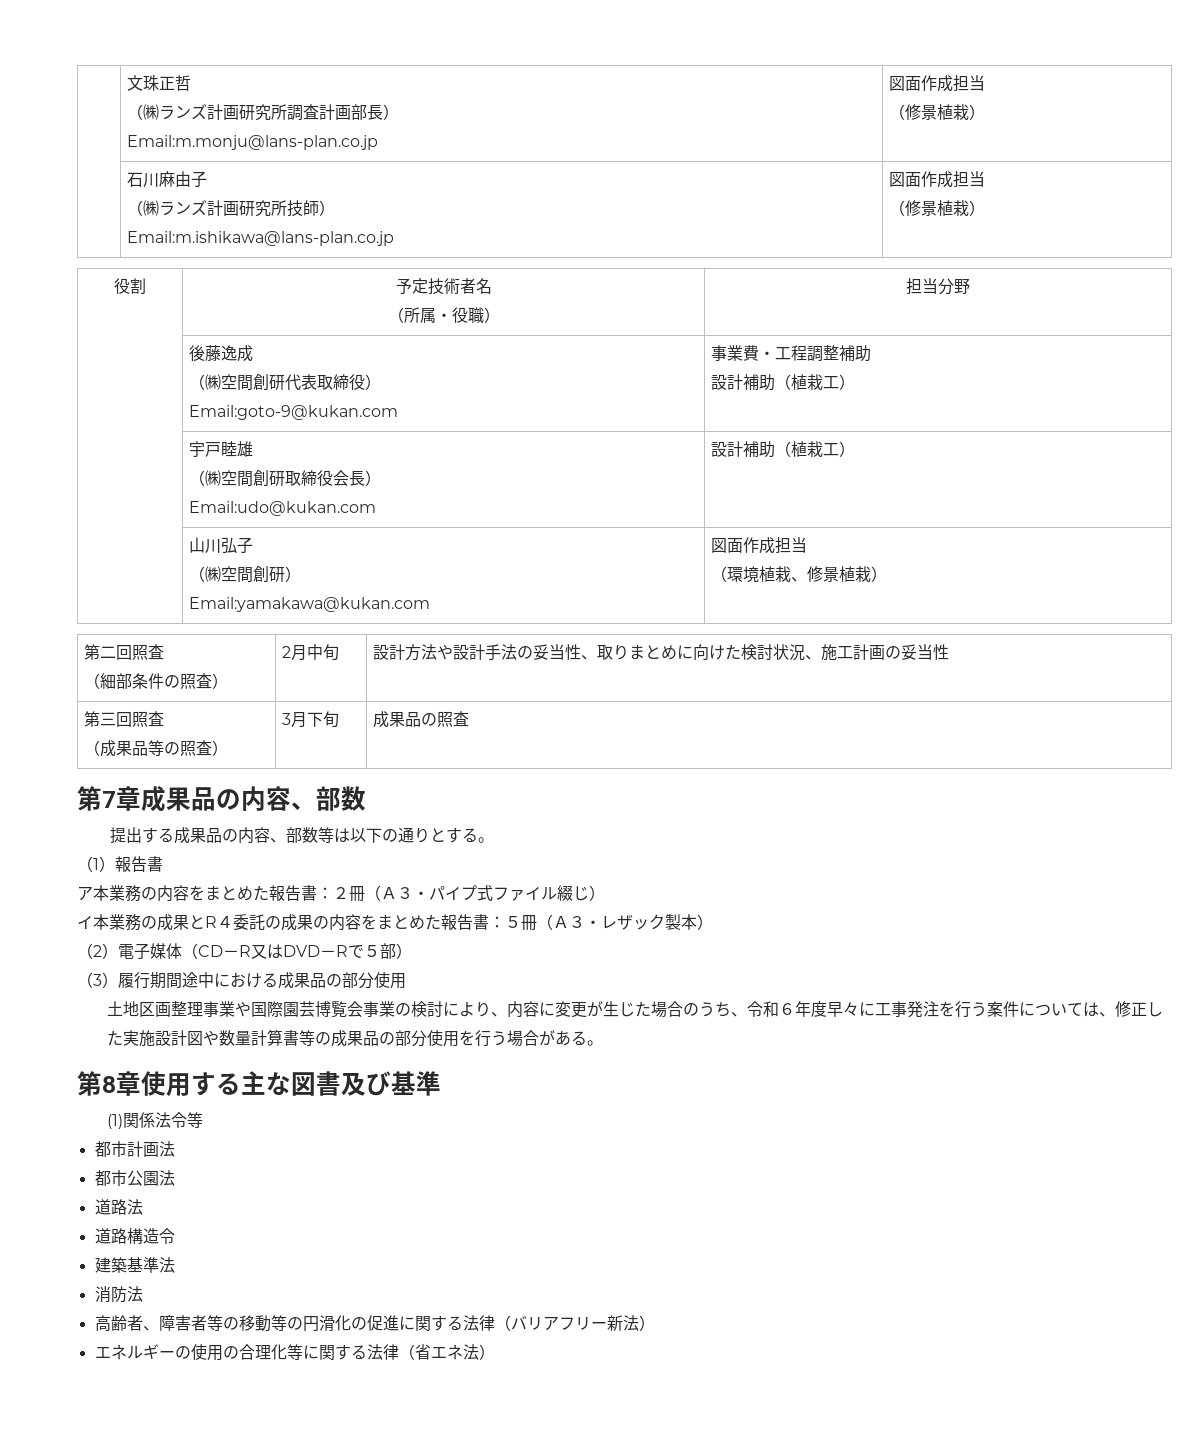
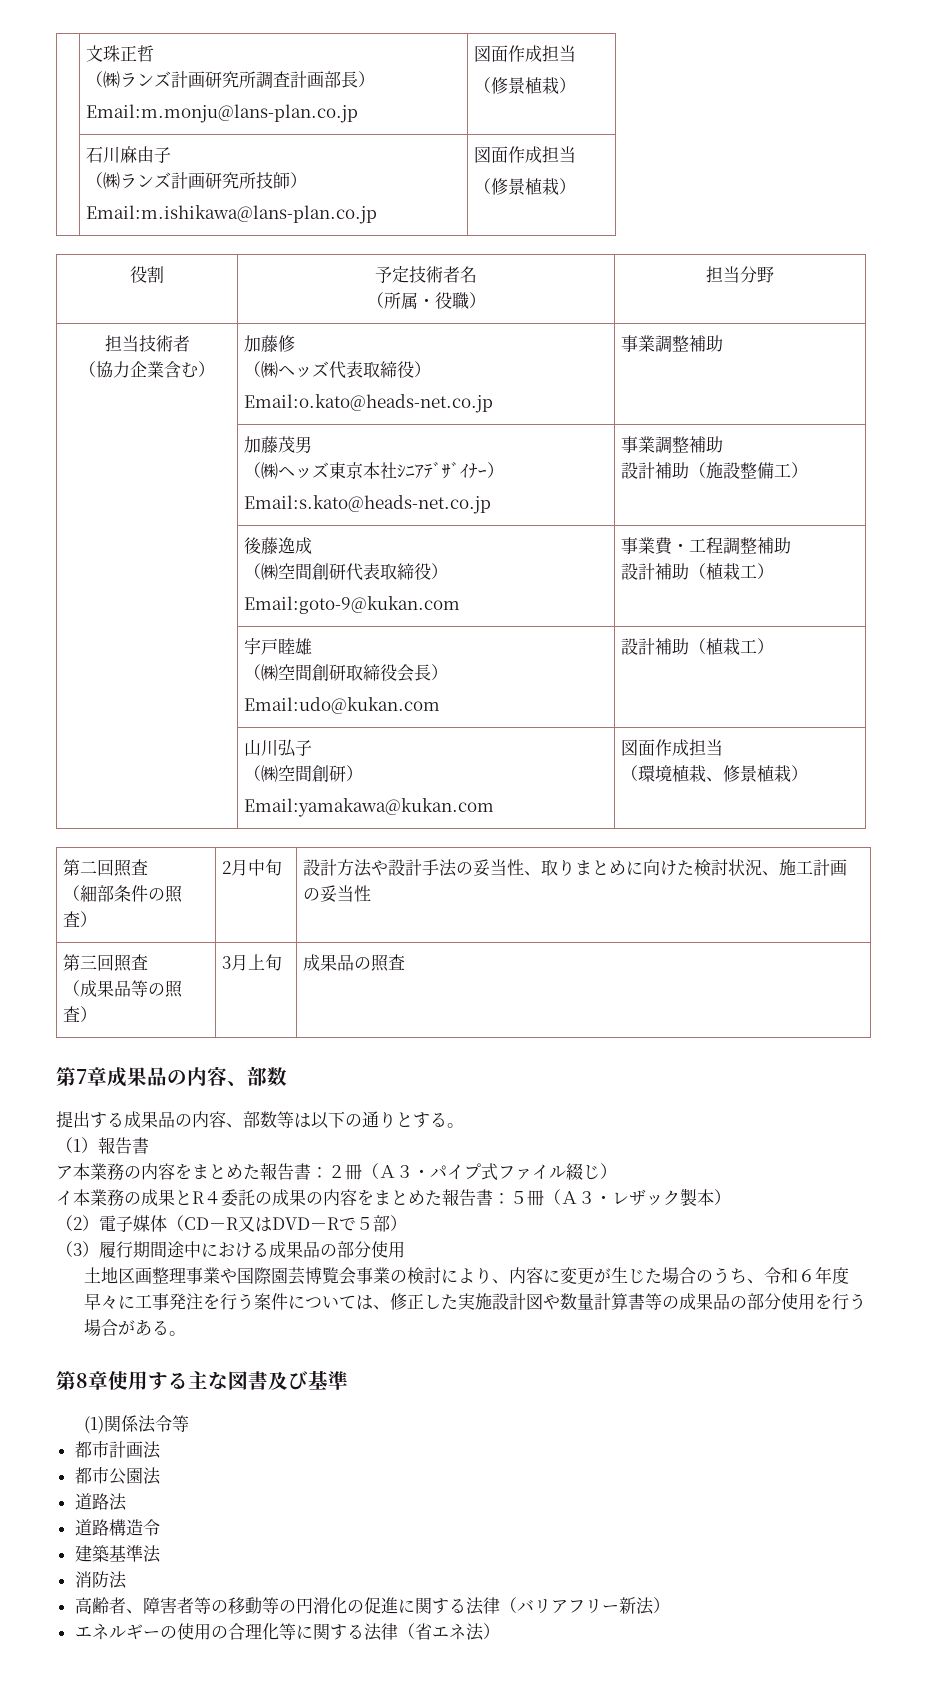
+ 担当技術者
+ （協力企業含む） | 加藤修
+ （㈱ヘッズ代表取締役）
+ Email:o.kato@heads-net.co.jp | 事業調整補助
+ | 加藤茂男
+ （㈱ヘッズ東京本社ｼﾆｱﾃﾞｻﾞｲﾅｰ）
+ Email:s.kato@heads-net.co.jp | 事業調整補助
+ 設計補助（施設整備工）
  第三回照査
- （成果品等の照査） | 3月下旬 | 成果品の照査
+ （成果品等の照査） | 3月上旬 | 成果品の照査

